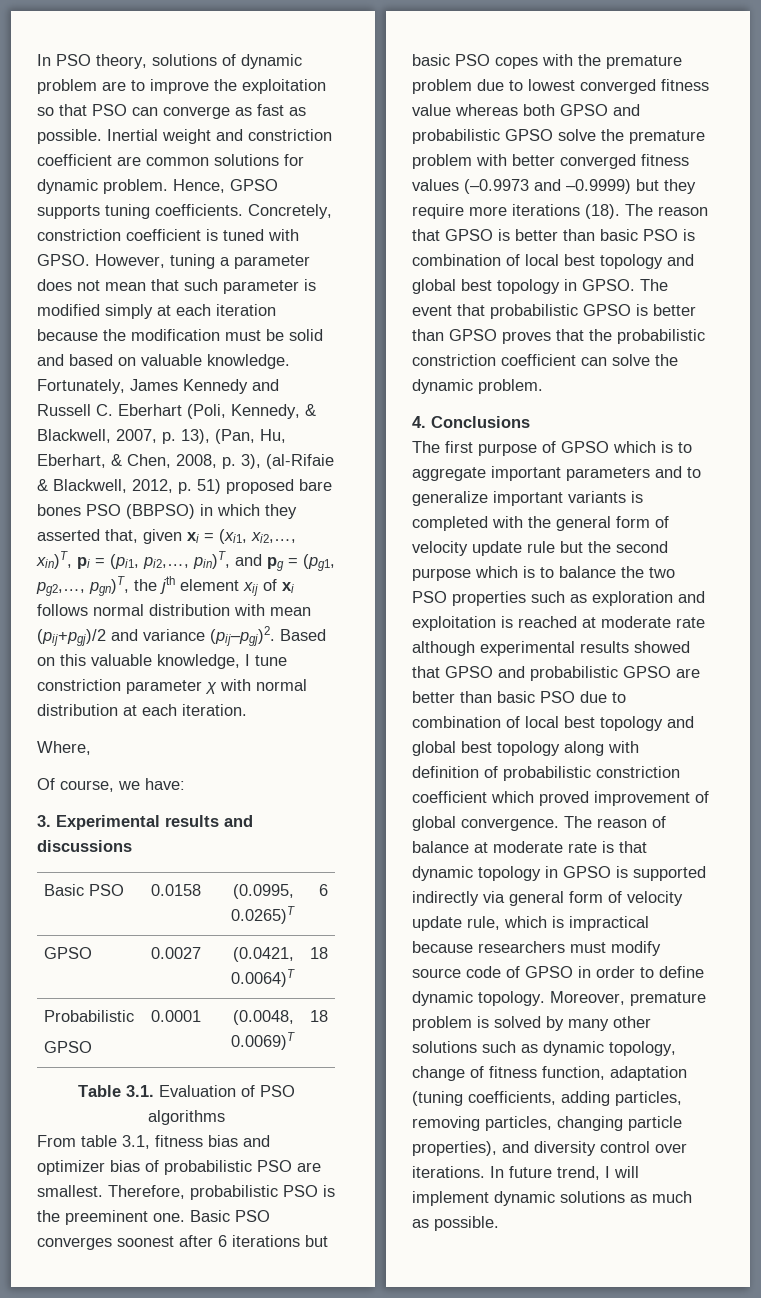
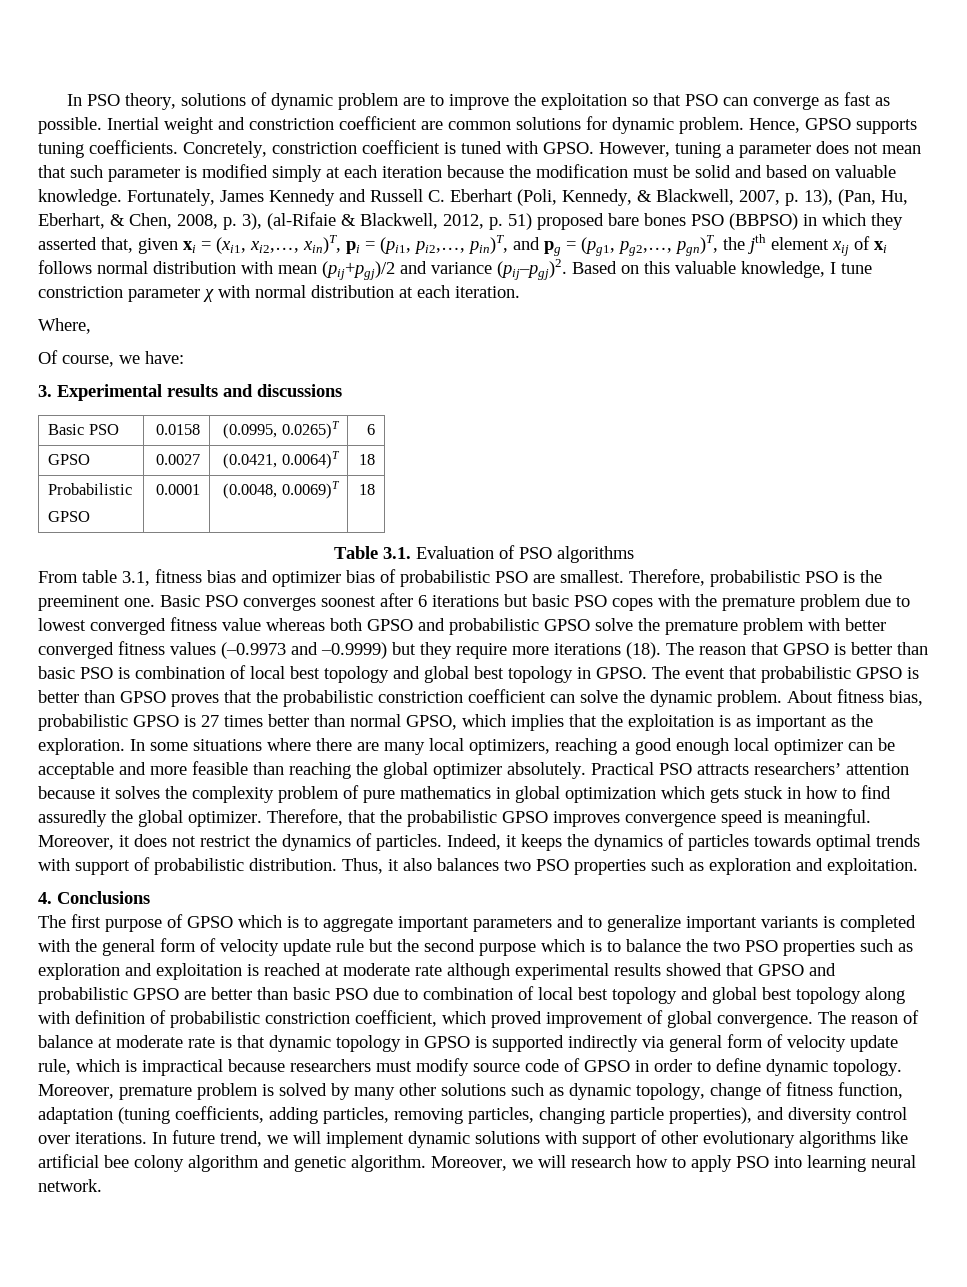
+ About fitness bias, probabilistic GPSO is 27 times better than normal GPSO, which implies that the exploitation is as important as the exploration. In some situations where there are many local optimizers, reaching a good enough local optimizer can be acceptable and more feasible than reaching the global optimizer absolutely. Practical PSO attracts researchers’ attention because it solves the complexity problem of pure mathematics in global optimization which gets stuck in how to find assuredly the global optimizer. Therefore, that the probabilistic GPSO improves convergence speed is meaningful. Moreover, it does not restrict the dynamics of particles. Indeed, it keeps the dynamics of particles towards optimal trends with support of probabilistic distribution. Thus, it also balances two PSO properties such as exploration and exploitation.
- The first purpose of GPSO which is to aggregate important parameters and to generalize important variants is completed with the general form of velocity update rule but the second purpose which is to balance the two PSO properties such as exploration and exploitation is reached at moderate rate although experimental results showed that GPSO and probabilistic GPSO are better than basic PSO due to combination of local best topology and global best topology along with definition of probabilistic constriction coefficient which proved improvement of global convergence.
+ The first purpose of GPSO which is to aggregate important parameters and to generalize important variants is completed with the general form of velocity update rule but the second purpose which is to balance the two PSO properties such as exploration and exploitation is reached at moderate rate although experimental results showed that GPSO and probabilistic GPSO are better than basic PSO due to combination of local best topology and global best topology along with definition of probabilistic constriction coefficient, which proved improvement of global convergence.
- In future trend, I will implement dynamic solutions as much as possible.
+ In future trend, we will implement dynamic solutions with support of other evolutionary algorithms like artificial bee colony algorithm and genetic algorithm. Moreover, we will research how to apply PSO into learning neural network.

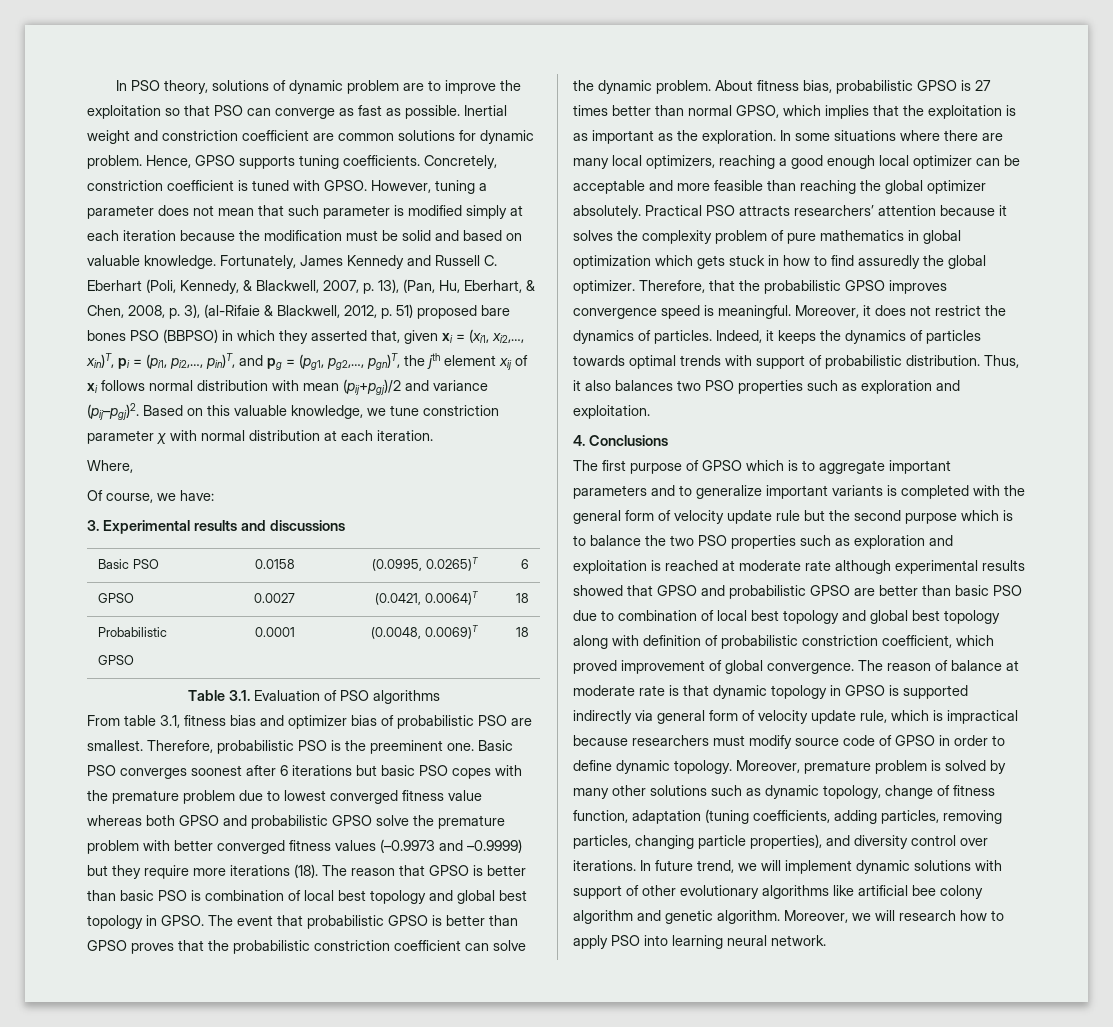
- Based on this valuable knowledge, I tune constriction parameter χ with normal distribution at each iteration.
+ Based on this valuable knowledge, we tune constriction parameter χ with normal distribution at each iteration.

